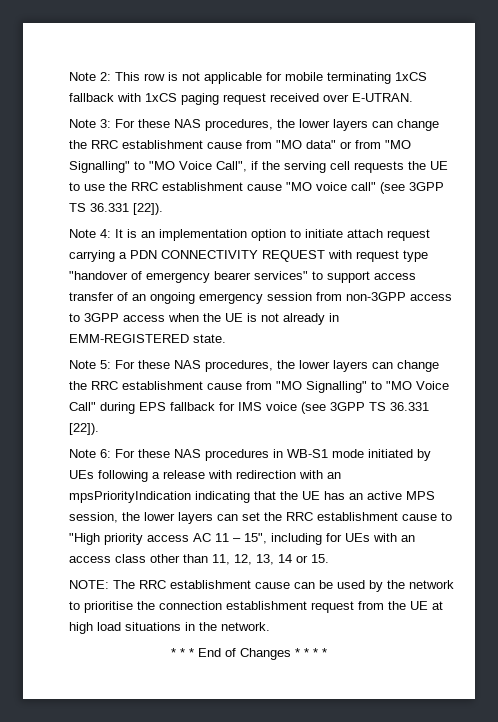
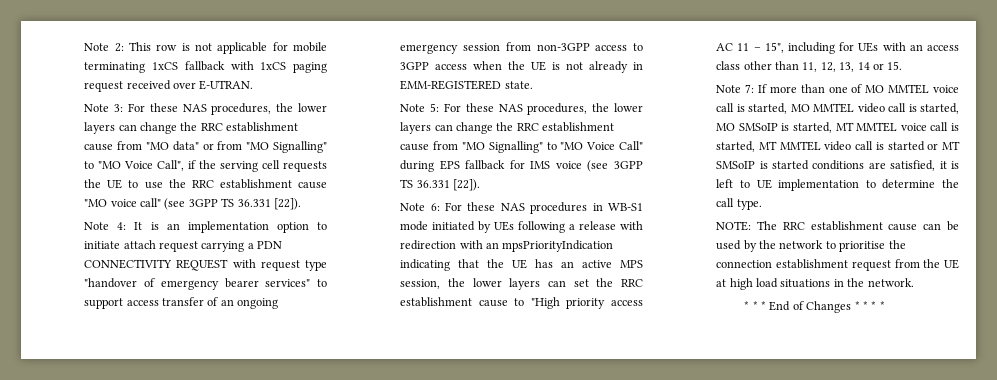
+ Note 7: If more than one of MO MMTEL voice call is started, MO MMTEL video call is started, MO SMSoIP is started, MT MMTEL voice call is started, MT MMTEL video call is started or MT SMSoIP is started conditions are satisfied, it is left to UE implementation to determine the call type.

